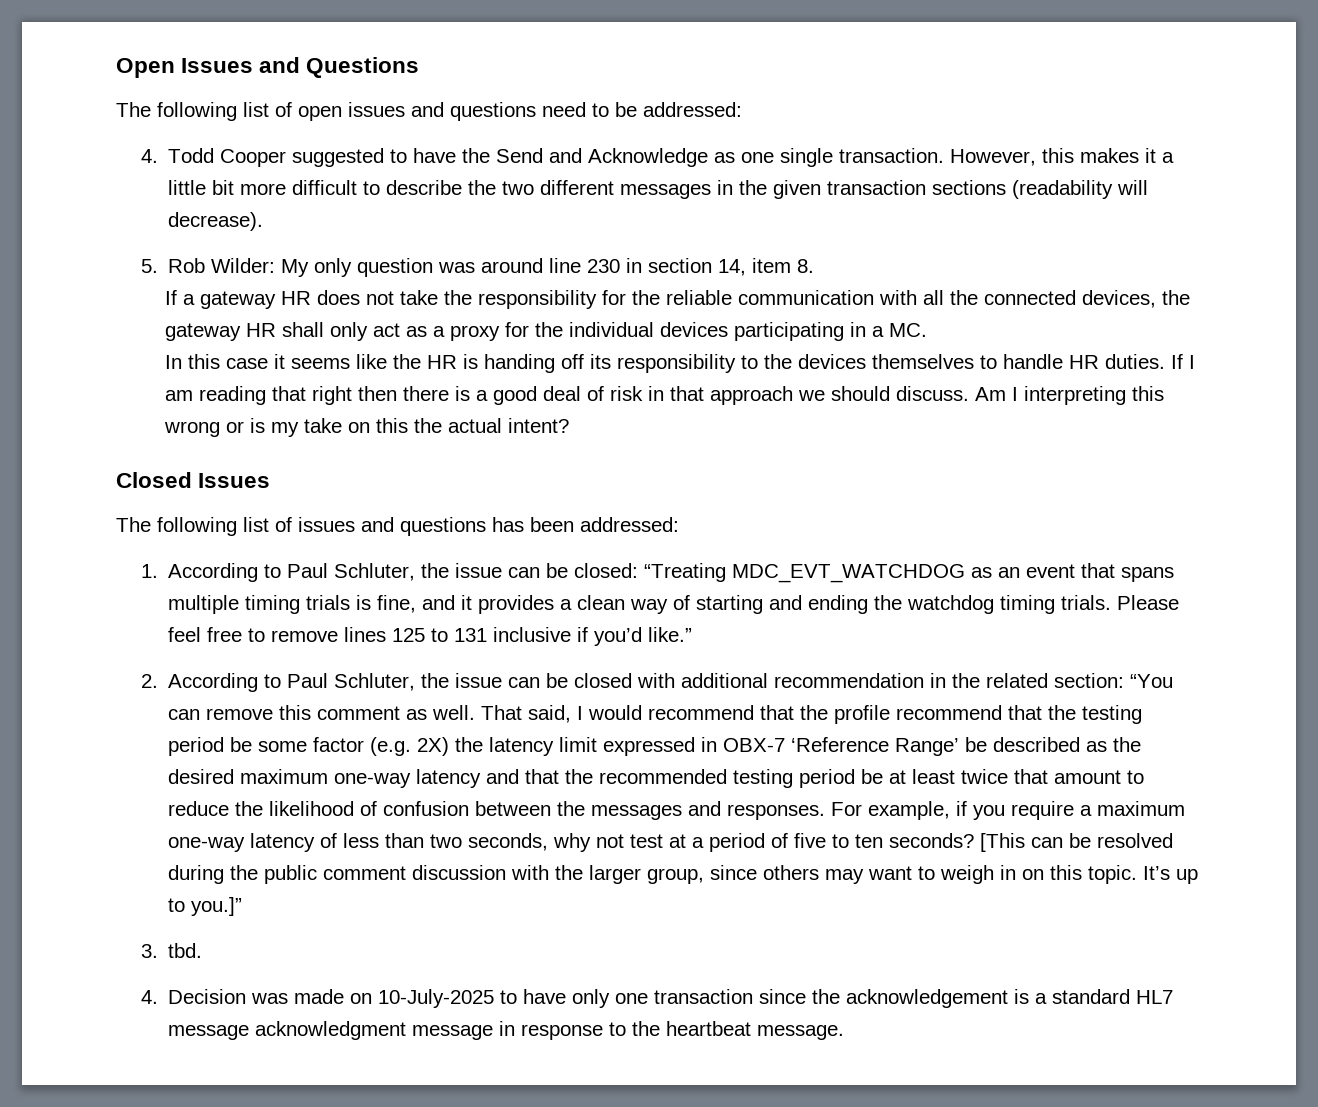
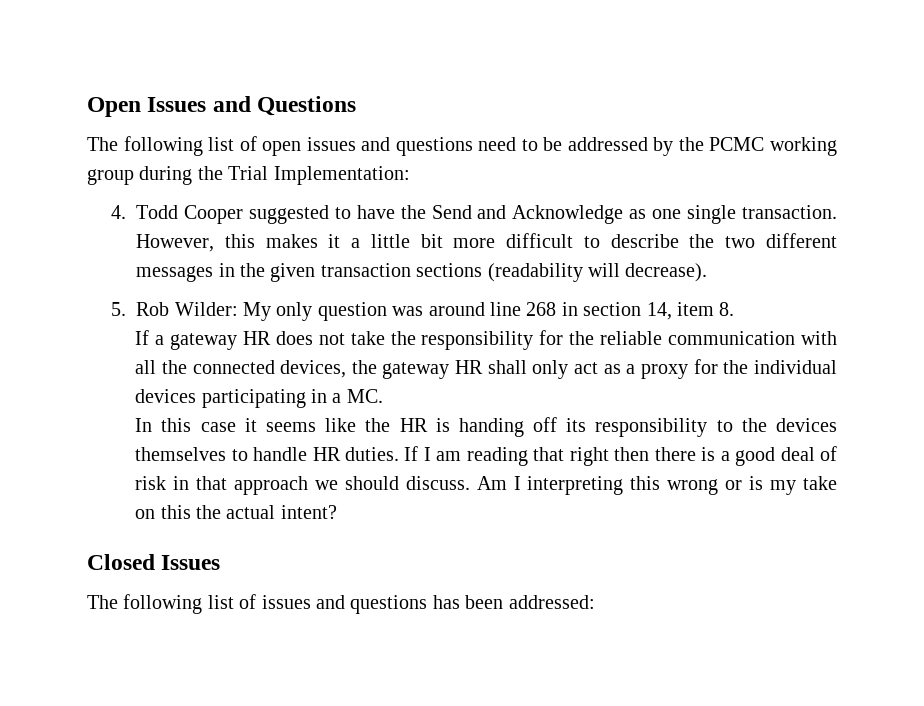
- The following list of open issues and questions need to be addressed:
+ The following list of open issues and questions need to be addressed by the PCMC working group during the Trial Implementation:
- 5. Rob Wilder: My only question was around line 230 in section 14, item 8.
+ 5. Rob Wilder: My only question was around line 268 in section 14, item 8.
- 1. According to Paul Schluter, the issue can be closed: “Treating MDC_EVT_WATCHDOG as an event that spans multiple timing trials is fine, and it provides a clean way of starting and ending the watchdog timing trials. Please feel free to remove lines 125 to 131 inclusive if you’d like.”
- 2. According to Paul Schluter, the issue can be closed with additional recommendation in the related section: “You can remove this comment as well. That said, I would recommend that the profile recommend that the testing period be some factor (e.g. 2X) the latency limit expressed in OBX-7 ‘Reference Range’ be described as the desired maximum one-way latency and that the recommended testing period be at least twice that amount to reduce the likelihood of confusion between the messages and responses. For example, if you require a maximum one-way latency of less than two seconds, why not test at a period of five to ten seconds? [This can be resolved during the public comment discussion with the larger group, since others may want to weigh in on this topic. It’s up to you.]”
- 3. tbd.
- 4. Decision was made on 10-July-2025 to have only one transaction since the acknowledgement is a standard HL7 message acknowledgment message in response to the heartbeat message.

